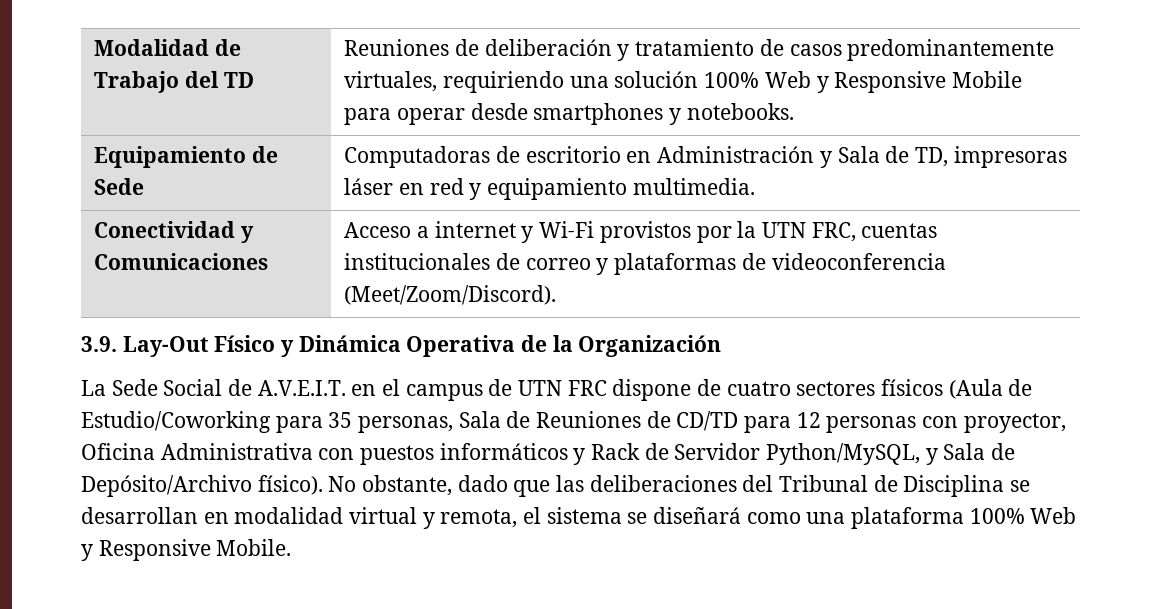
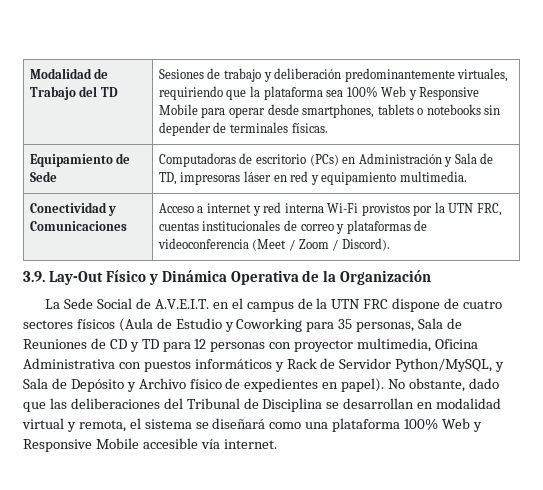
- Modalidad de Trabajo del TD | Reuniones de deliberación y tratamiento de casos predominantemente virtuales, requiriendo una solución 100% Web y Responsive Mobile para operar desde smartphones y notebooks.
+ Modalidad de Trabajo del TD | Sesiones de trabajo y deliberación predominantemente virtuales, requiriendo que la plataforma sea 100% Web y Responsive Mobile para operar desde smartphones, tablets o notebooks sin depender de terminales físicas.
- Equipamiento de Sede | Computadoras de escritorio en Administración y Sala de TD, impresoras láser en red y equipamiento multimedia.
+ Equipamiento de Sede | Computadoras de escritorio (PCs) en Administración y Sala de TD, impresoras láser en red y equipamiento multimedia.
- Conectividad y Comunicaciones | Acceso a internet y Wi-Fi provistos por la UTN FRC, cuentas institucionales de correo y plataformas de videoconferencia (Meet/Zoom/Discord).
+ Conectividad y Comunicaciones | Acceso a internet y red interna Wi-Fi provistos por la UTN FRC, cuentas institucionales de correo y plataformas de videoconferencia (Meet / Zoom / Discord).
- La Sede Social de A.V.E.I.T. en el campus de UTN FRC dispone de cuatro sectores físicos (Aula de Estudio/Coworking para 35 personas, Sala de Reuniones de CD/TD para 12 personas con proyector, Oficina Administrativa con puestos informáticos y Rack de Servidor Python/MySQL, y Sala de Depósito/Archivo físico).
+ La Sede Social de A.V.E.I.T. en el campus de la UTN FRC dispone de cuatro sectores físicos (Aula de Estudio y Coworking para 35 personas, Sala de Reuniones de CD y TD para 12 personas con proyector multimedia, Oficina Administrativa con puestos informáticos y Rack de Servidor Python/MySQL, y Sala de Depósito y Archivo físico de expedientes en papel).
- No obstante, dado que las deliberaciones del Tribunal de Disciplina se desarrollan en modalidad virtual y remota, el sistema se diseñará como una plataforma 100% Web y Responsive Mobile.
+ No obstante, dado que las deliberaciones del Tribunal de Disciplina se desarrollan en modalidad virtual y remota, el sistema se diseñará como una plataforma 100% Web y Responsive Mobile accesible vía internet.

